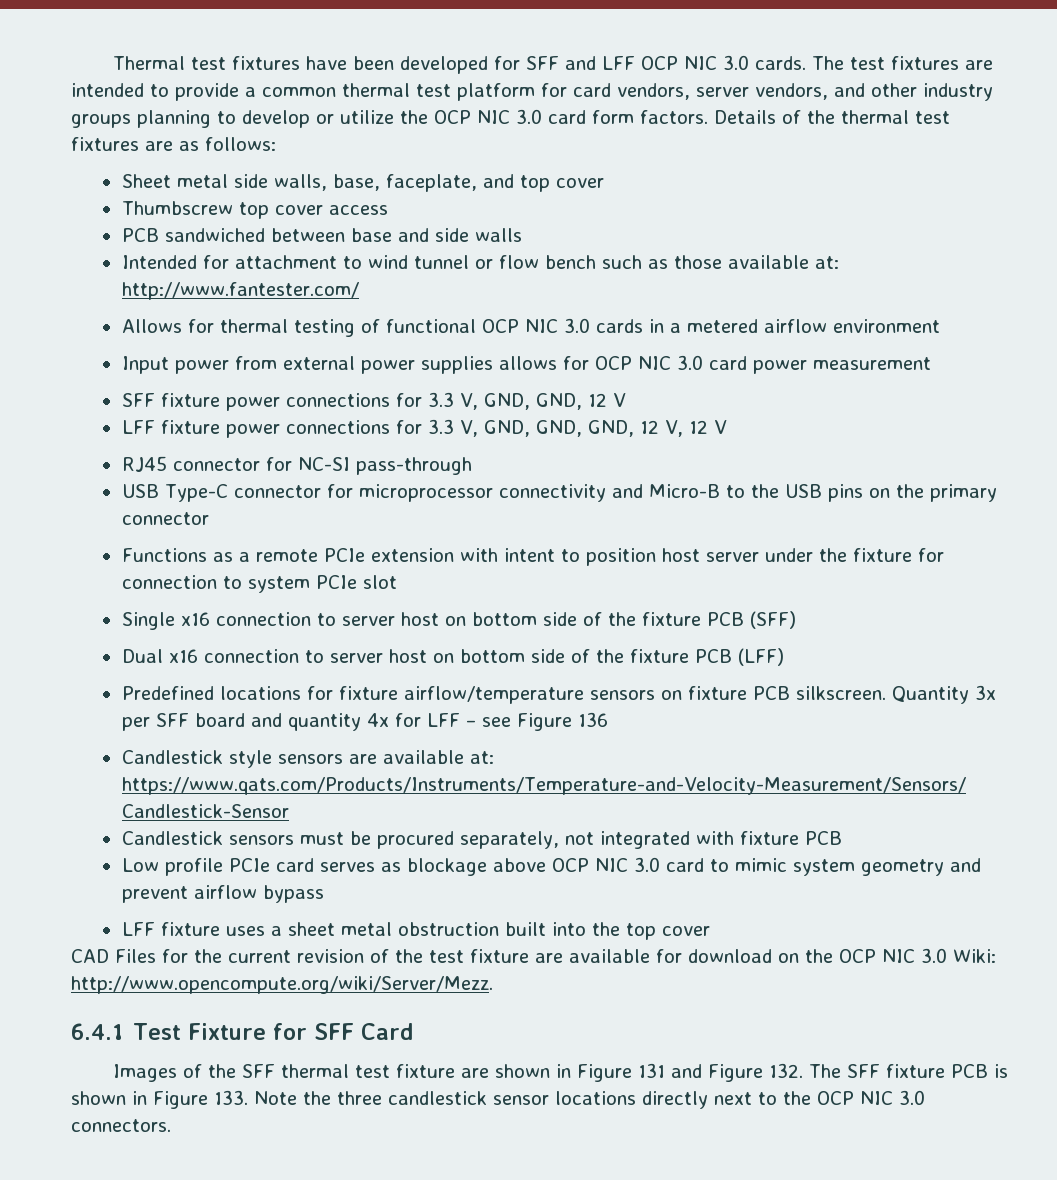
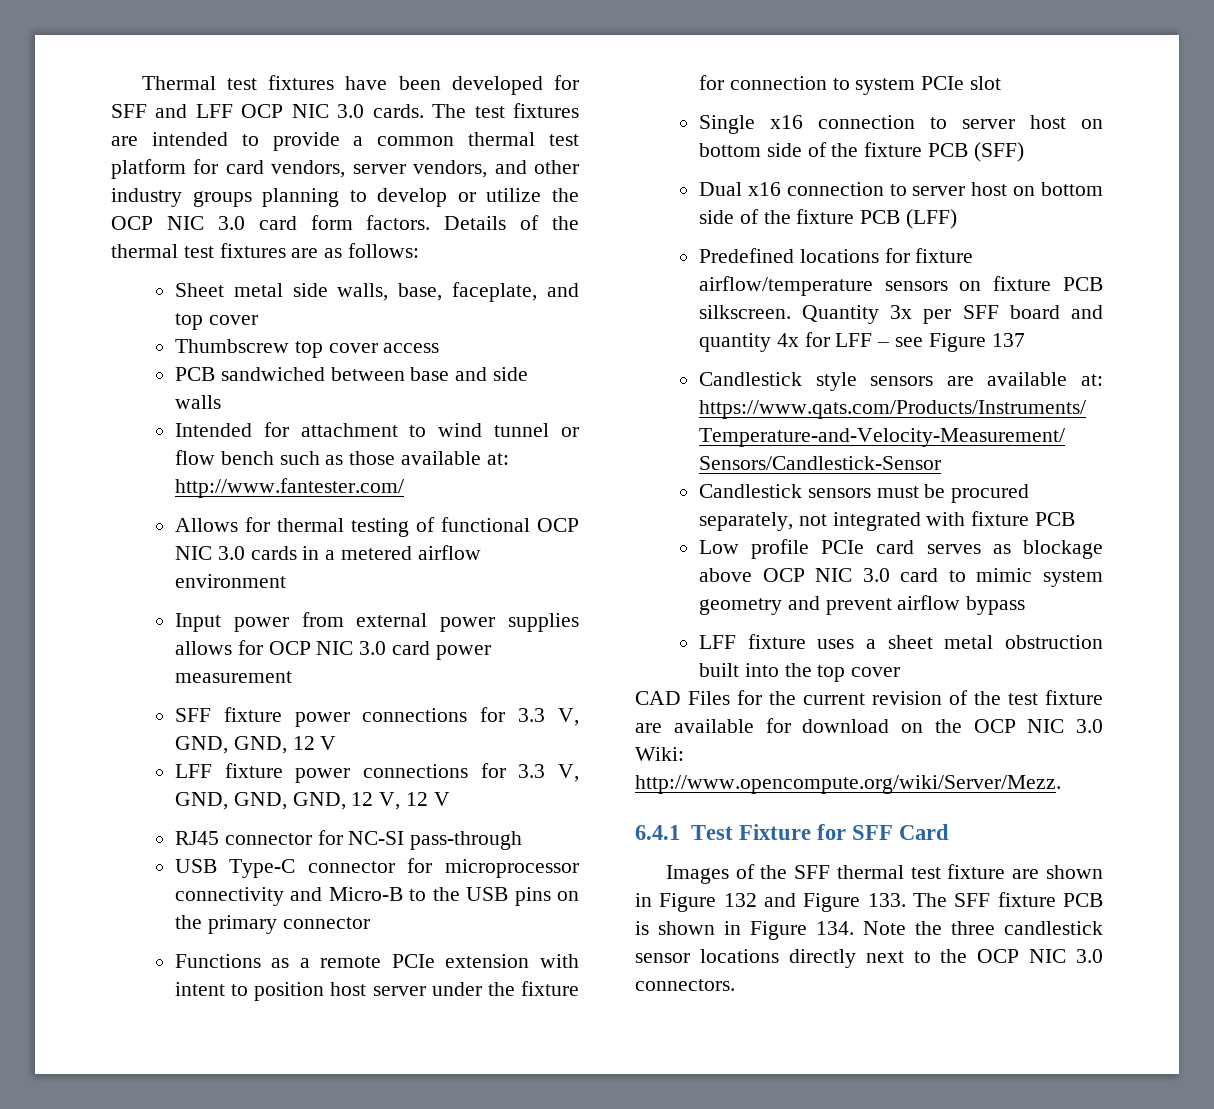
- Quantity 3x per SFF board and quantity 4x for LFF – see Figure 136
+ Quantity 3x per SFF board and quantity 4x for LFF – see Figure 137
- Images of the SFF thermal test fixture are shown in Figure 131 and Figure 132. The SFF fixture PCB is shown in Figure 133. Note the three candlestick sensor locations directly next to the OCP NIC 3.0 connectors.
+ Images of the SFF thermal test fixture are shown in Figure 132 and Figure 133. The SFF fixture PCB is shown in Figure 134. Note the three candlestick sensor locations directly next to the OCP NIC 3.0 connectors.

